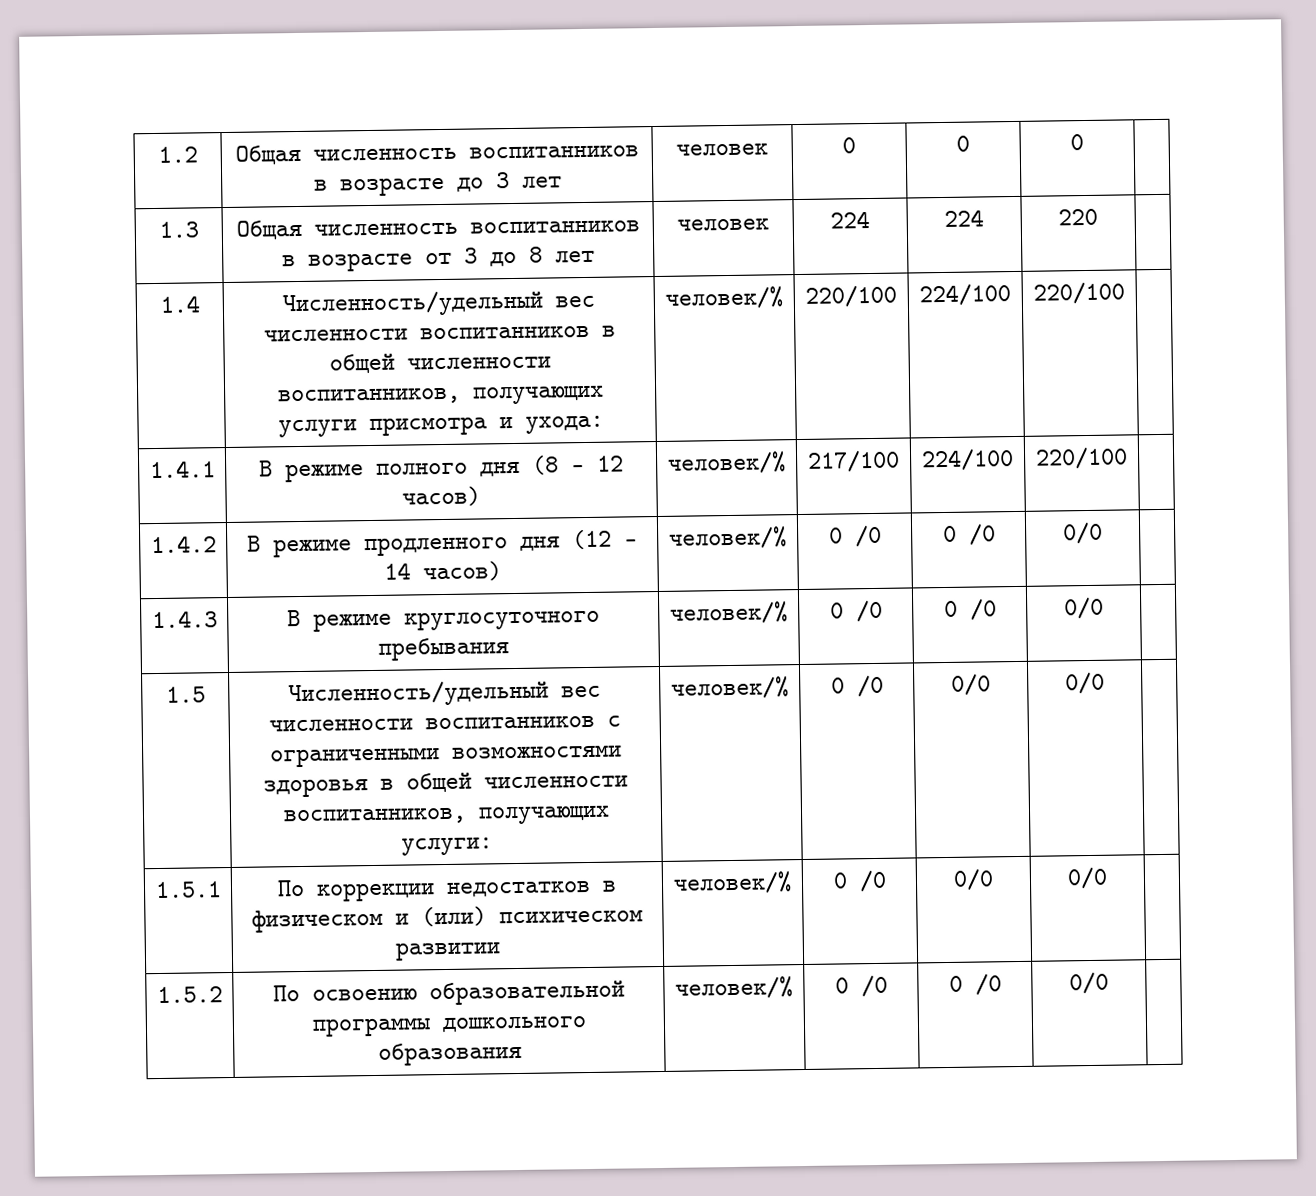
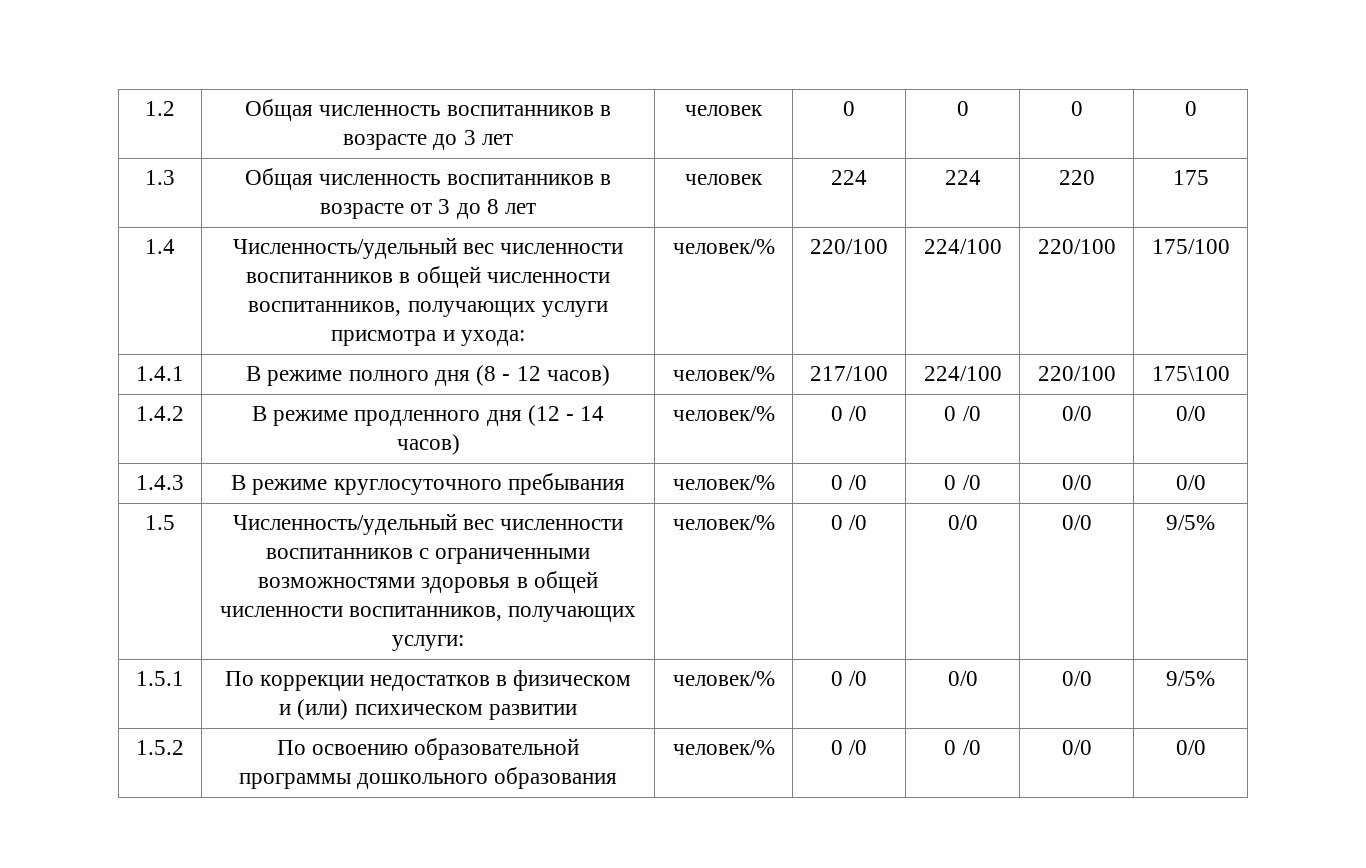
- 1.2 | Общая численность воспитанников в возрасте до 3 лет | человек | 0 | 0 | 0 |
+ 1.2 | Общая численность воспитанников в возрасте до 3 лет | человек | 0 | 0 | 0 | 0
- 1.3 | Общая численность воспитанников в возрасте от 3 до 8 лет | человек | 224 | 224 | 220 |
+ 1.3 | Общая численность воспитанников в возрасте от 3 до 8 лет | человек | 224 | 224 | 220 | 175
- 1.4 | Численность/удельный вес численности воспитанников в общей численности воспитанников, получающих услуги присмотра и ухода: | человек/% | 220/100 | 224/100 | 220/100 |
+ 1.4 | Численность/удельный вес численности воспитанников в общей численности воспитанников, получающих услуги присмотра и ухода: | человек/% | 220/100 | 224/100 | 220/100 | 175/100
- 1.4.1 | В режиме полного дня (8 - 12 часов) | человек/% | 217/100 | 224/100 | 220/100 |
+ 1.4.1 | В режиме полного дня (8 - 12 часов) | человек/% | 217/100 | 224/100 | 220/100 | 175\100
- 1.4.2 | В режиме продленного дня (12 - 14 часов) | человек/% | 0 /0 | 0 /0 | 0/0 |
+ 1.4.2 | В режиме продленного дня (12 - 14 часов) | человек/% | 0 /0 | 0 /0 | 0/0 | 0/0
- 1.4.3 | В режиме круглосуточного пребывания | человек/% | 0 /0 | 0 /0 | 0/0 |
+ 1.4.3 | В режиме круглосуточного пребывания | человек/% | 0 /0 | 0 /0 | 0/0 | 0/0
- 1.5 | Численность/удельный вес численности воспитанников с ограниченными возможностями здоровья в общей численности воспитанников, получающих услуги: | человек/% | 0 /0 | 0/0 | 0/0 |
+ 1.5 | Численность/удельный вес численности воспитанников с ограниченными возможностями здоровья в общей численности воспитанников, получающих услуги: | человек/% | 0 /0 | 0/0 | 0/0 | 9/5%
- 1.5.1 | По коррекции недостатков в физическом и (или) психическом развитии | человек/% | 0 /0 | 0/0 | 0/0 |
+ 1.5.1 | По коррекции недостатков в физическом и (или) психическом развитии | человек/% | 0 /0 | 0/0 | 0/0 | 9/5%
- 1.5.2 | По освоению образовательной программы дошкольного образования | человек/% | 0 /0 | 0 /0 | 0/0 |
+ 1.5.2 | По освоению образовательной программы дошкольного образования | человек/% | 0 /0 | 0 /0 | 0/0 | 0/0

